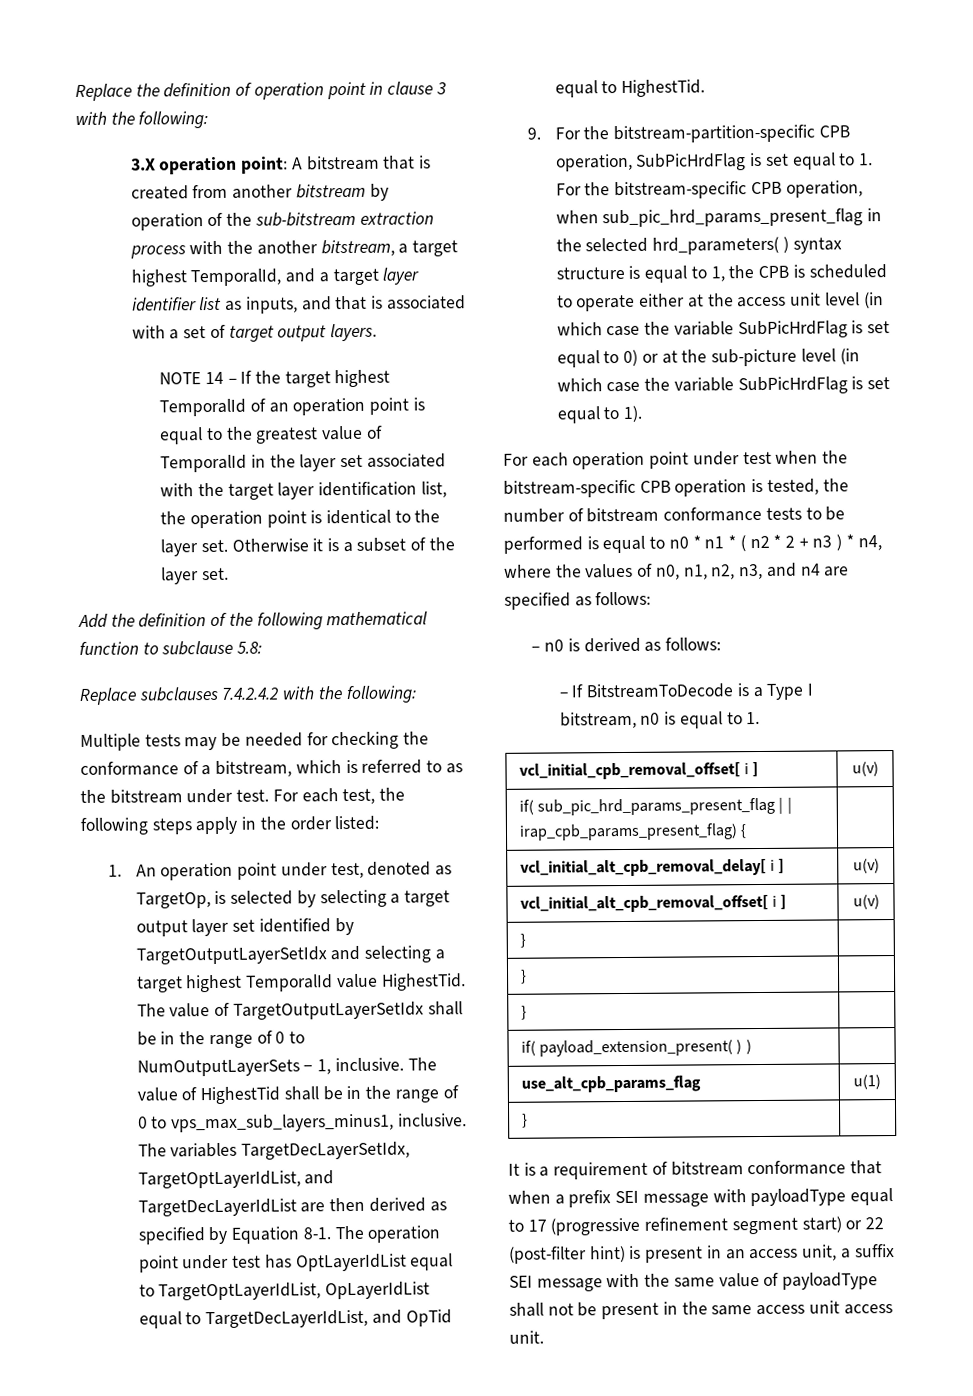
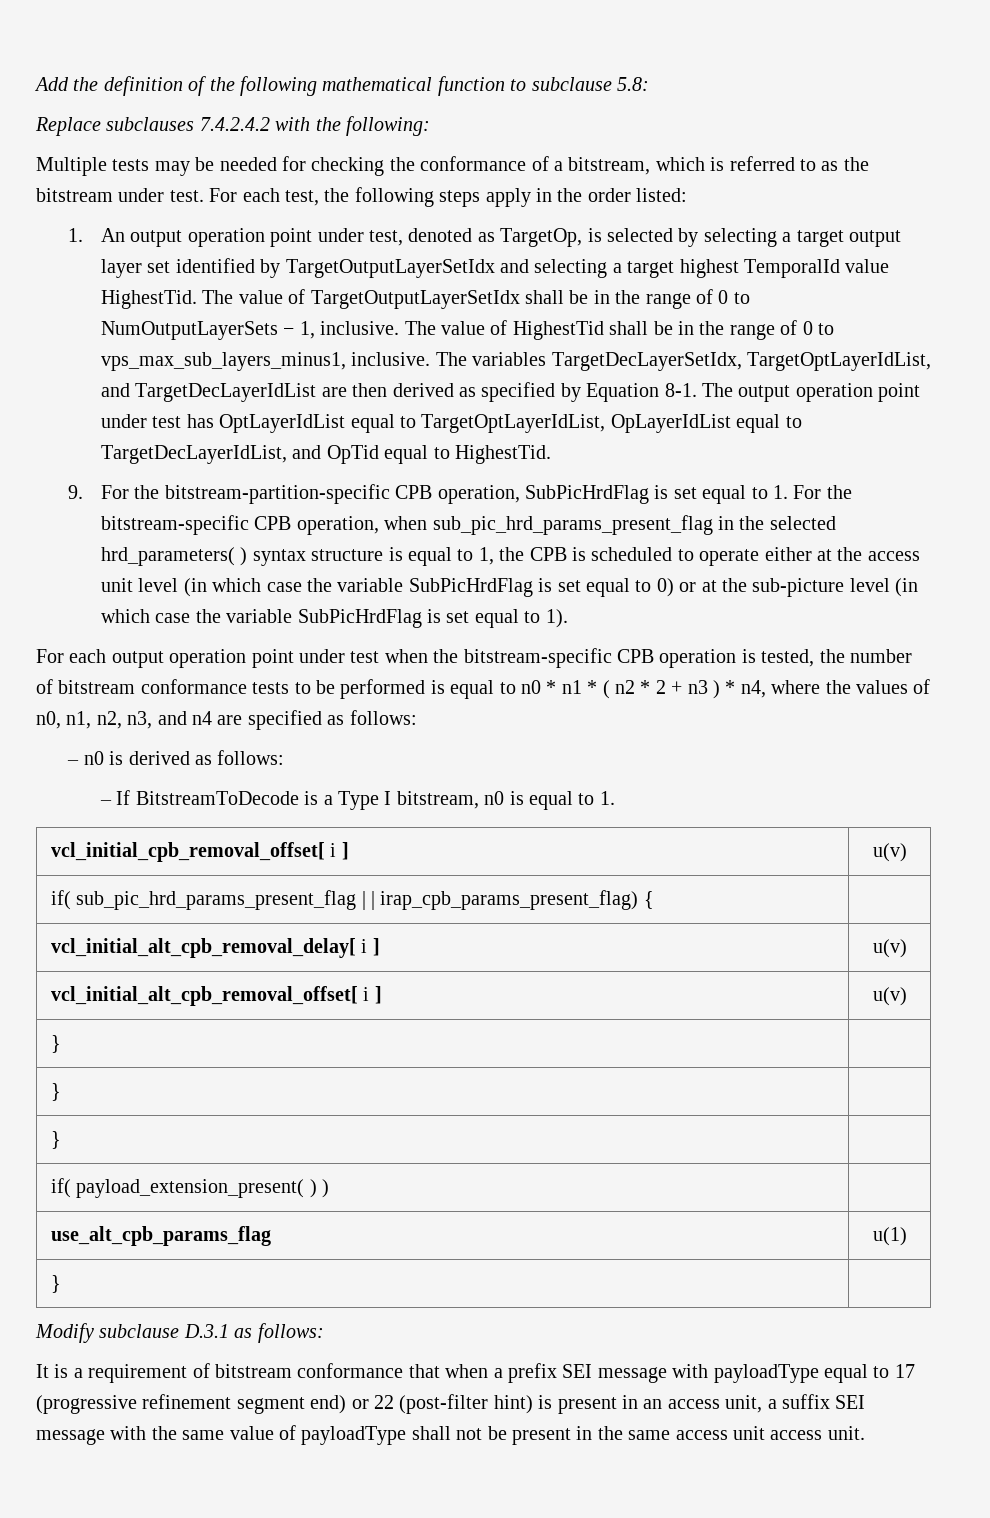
- Replace the definition of operation point in clause 3 with the following:
- 3.X operation point: A bitstream that is created from another bitstream by operation of the sub-bitstream extraction process with the another bitstream, a target highest TemporalId, and a target layer identifier list as inputs, and that is associated with a set of target output layers.
- NOTE 14 – If the target highest TemporalId of an operation point is equal to the greatest value of TemporalId in the layer set associated with the target layer identification list, the operation point is identical to the layer set. Otherwise it is a subset of the layer set.
- 1. An operation point under test, denoted as TargetOp, is selected by selecting a target output layer set identified by TargetOutputLayerSetIdx and selecting a target highest TemporalId value HighestTid.
+ 1. An output operation point under test, denoted as TargetOp, is selected by selecting a target output layer set identified by TargetOutputLayerSetIdx and selecting a target highest TemporalId value HighestTid.
- The operation point under test has OptLayerIdList equal to TargetOptLayerIdList, OpLayerIdList equal to TargetDecLayerIdList, and OpTid equal to HighestTid.
+ The output operation point under test has OptLayerIdList equal to TargetOptLayerIdList, OpLayerIdList equal to TargetDecLayerIdList, and OpTid equal to HighestTid.
- For each operation point under test when the bitstream-specific CPB operation is tested, the number of bitstream conformance tests to be performed is equal to n0 * n1 * ( n2 * 2 + n3 ) * n4, where the values of n0, n1, n2, n3, and n4 are specified as follows:
+ For each output operation point under test when the bitstream-specific CPB operation is tested, the number of bitstream conformance tests to be performed is equal to n0 * n1 * ( n2 * 2 + n3 ) * n4, where the values of n0, n1, n2, n3, and n4 are specified as follows:
+ Modify subclause D.3.1 as follows:
- It is a requirement of bitstream conformance that when a prefix SEI message with payloadType equal to 17 (progressive refinement segment start) or 22 (post-filter hint) is present in an access unit, a suffix SEI message with the same value of payloadType shall not be present in the same access unit access unit.
+ It is a requirement of bitstream conformance that when a prefix SEI message with payloadType equal to 17 (progressive refinement segment end) or 22 (post-filter hint) is present in an access unit, a suffix SEI message with the same value of payloadType shall not be present in the same access unit access unit.

